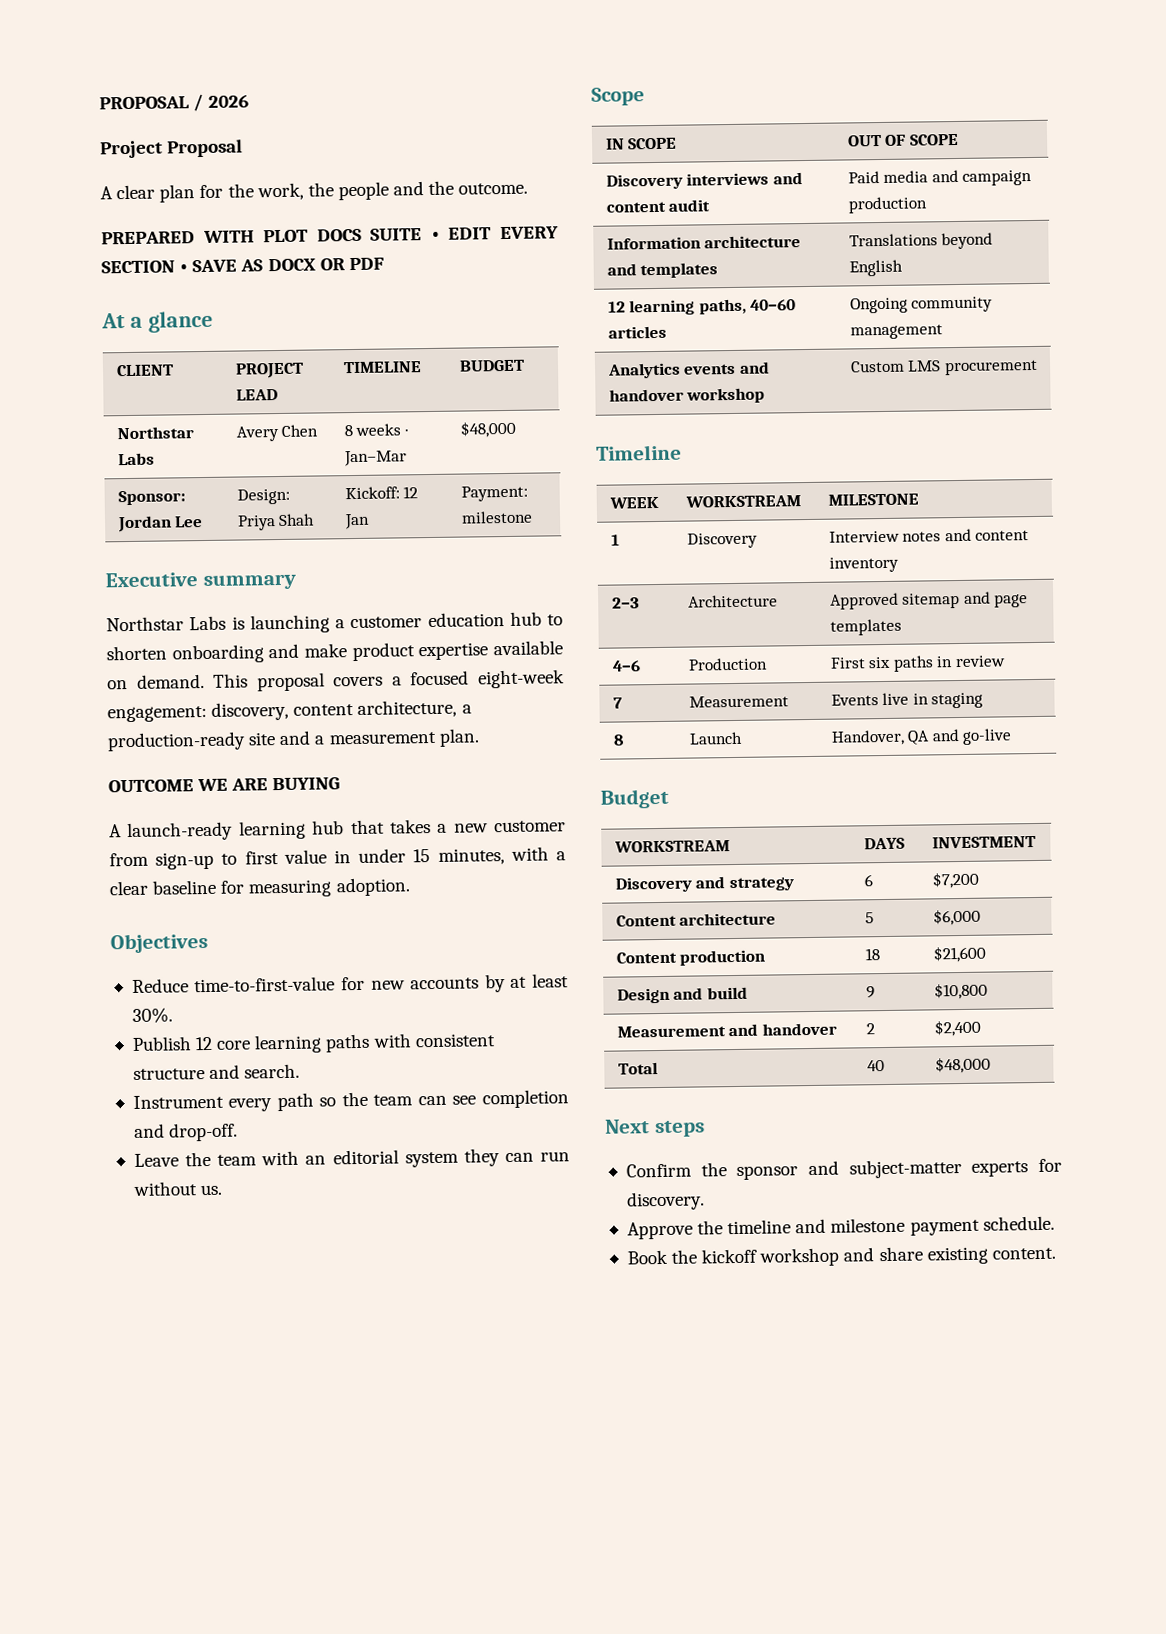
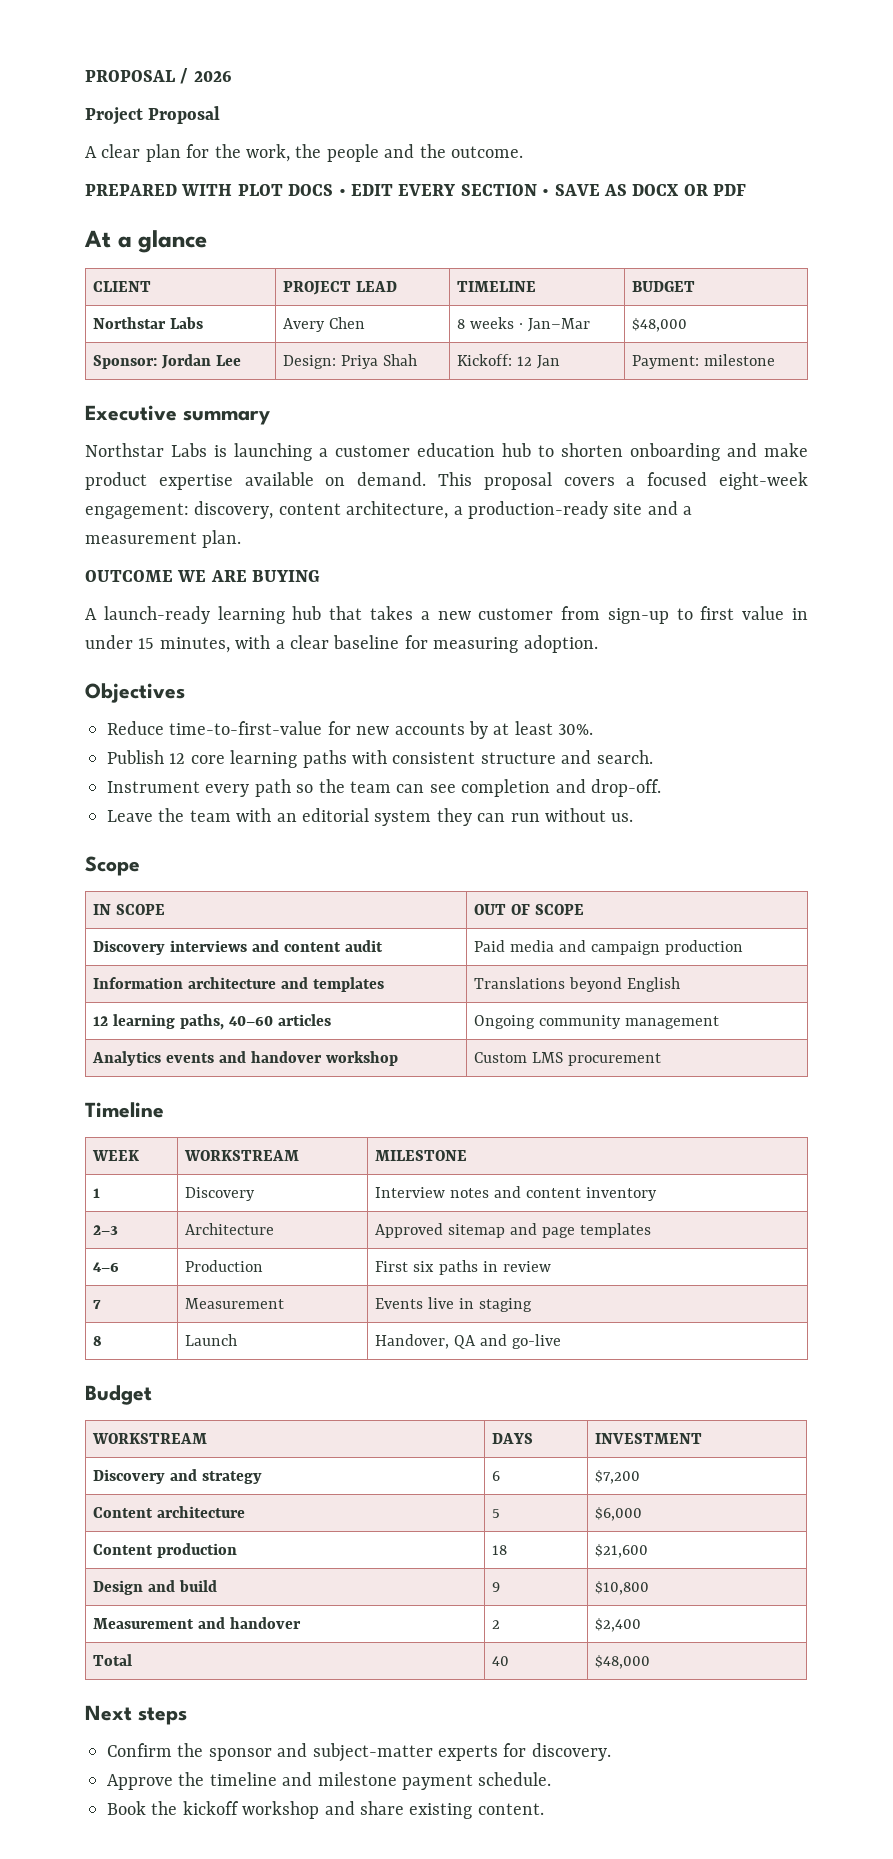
- PREPARED WITH PLOT DOCS SUITE • EDIT EVERY SECTION • SAVE AS DOCX OR PDF
+ PREPARED WITH PLOT DOCS • EDIT EVERY SECTION • SAVE AS DOCX OR PDF

